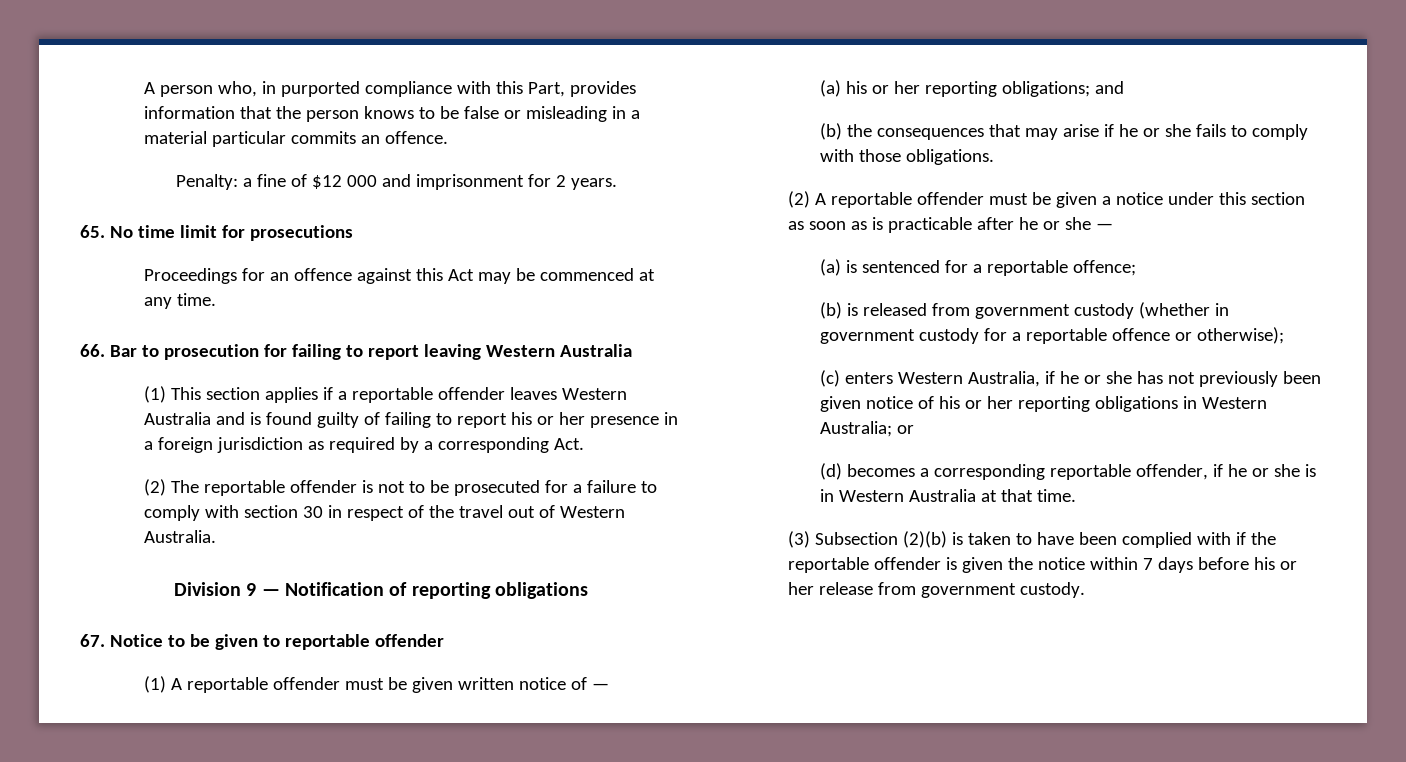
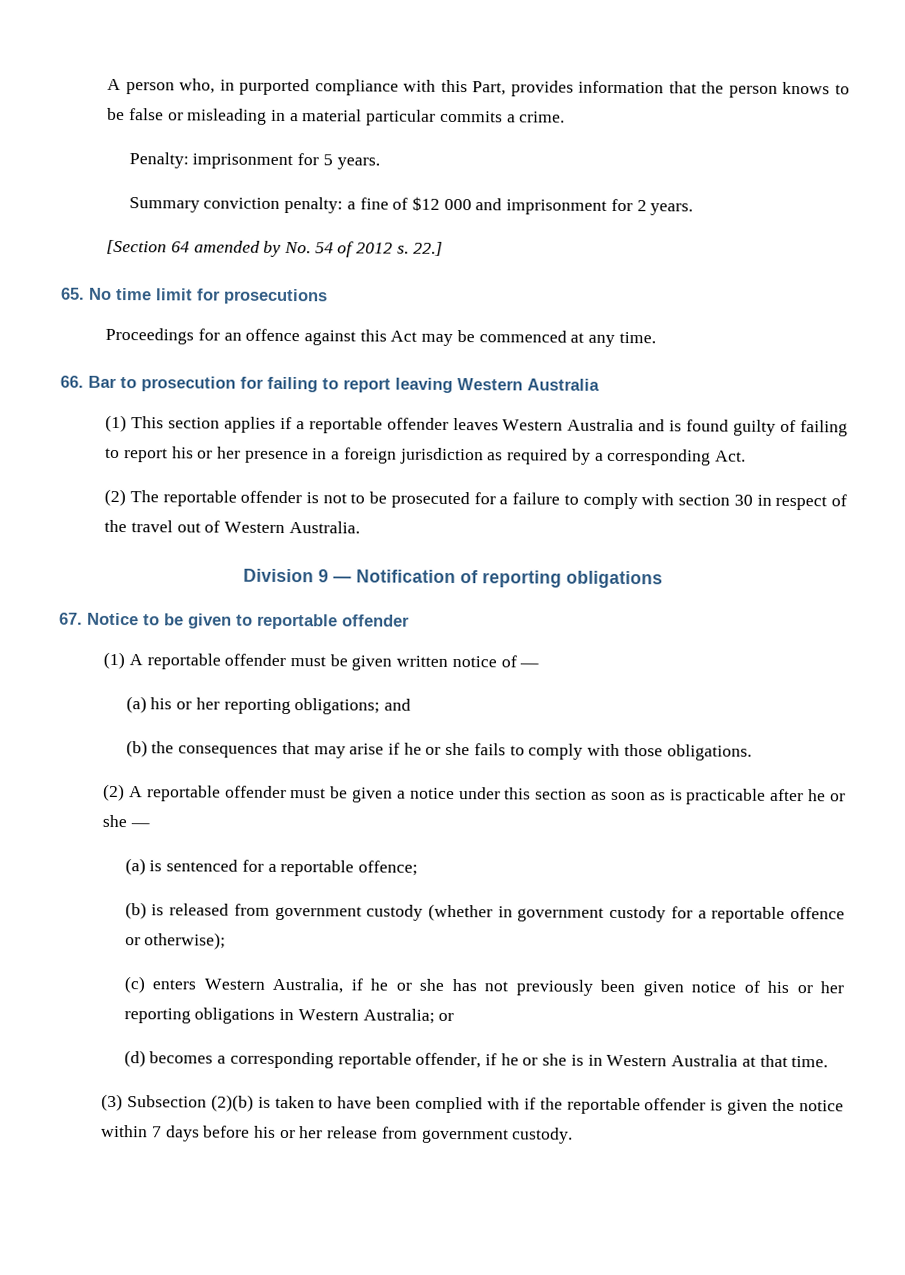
- A person who, in purported compliance with this Part, provides information that the person knows to be false or misleading in a material particular commits an offence.
+ A person who, in purported compliance with this Part, provides information that the person knows to be false or misleading in a material particular commits a crime.
- Penalty: a fine of $12 000 and imprisonment for 2 years.
+ Penalty: imprisonment for 5 years.
+ Summary conviction penalty: a fine of $12 000 and imprisonment for 2 years.
+ [Section 64 amended by No. 54 of 2012 s. 22.]

